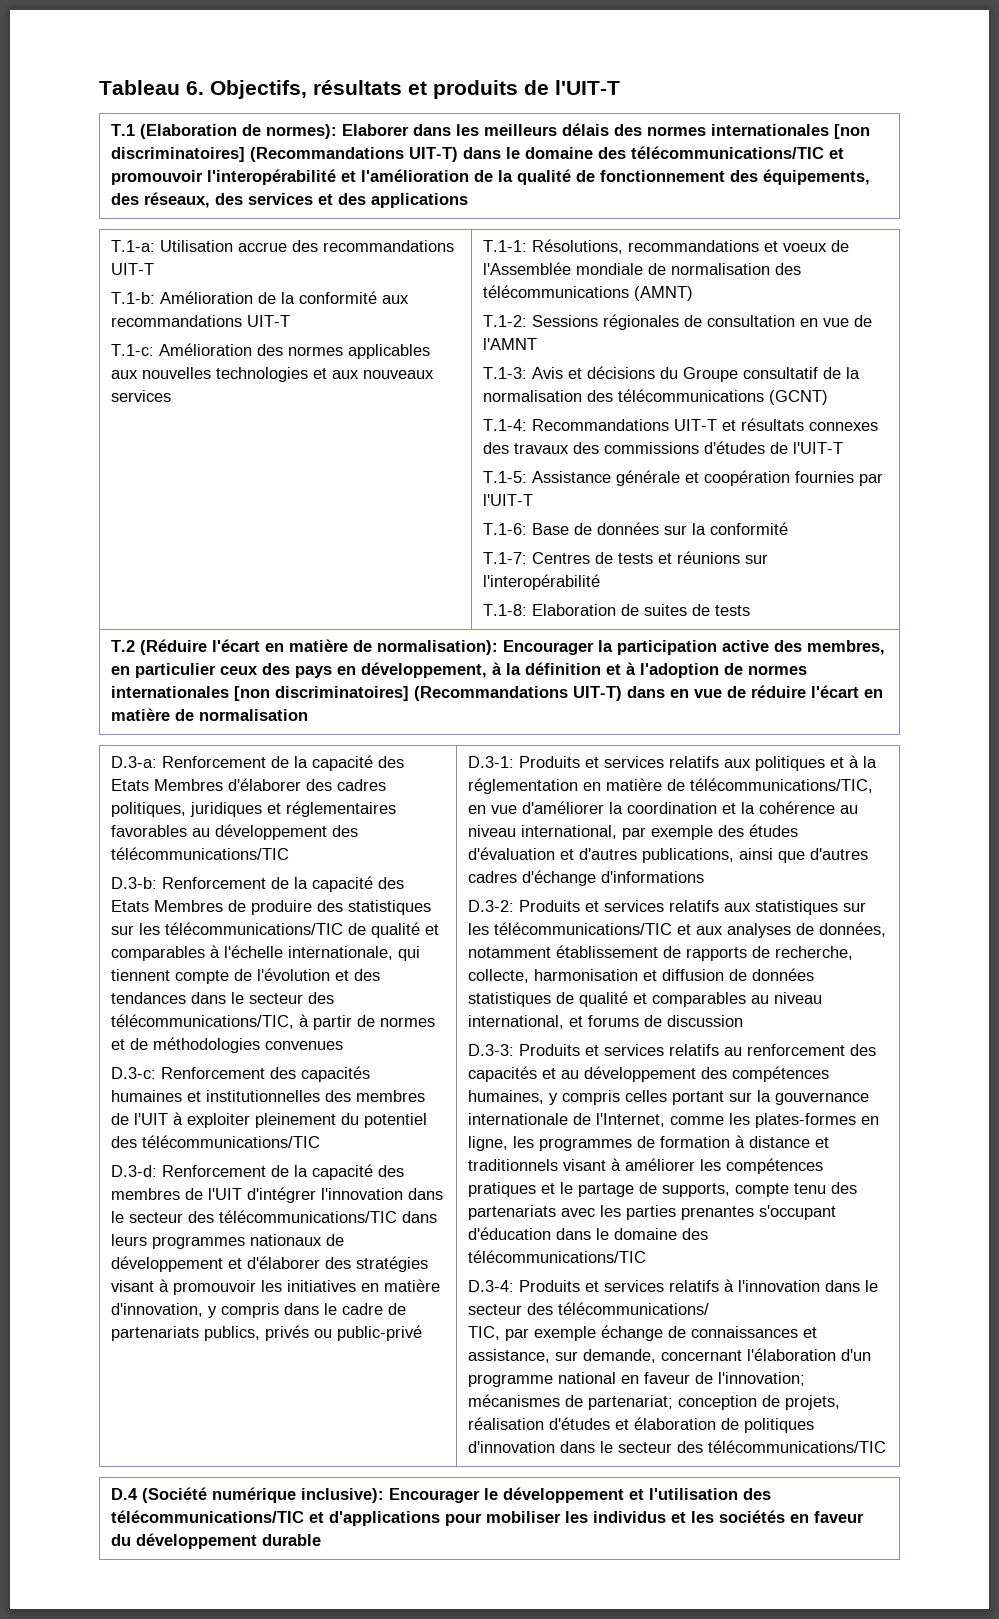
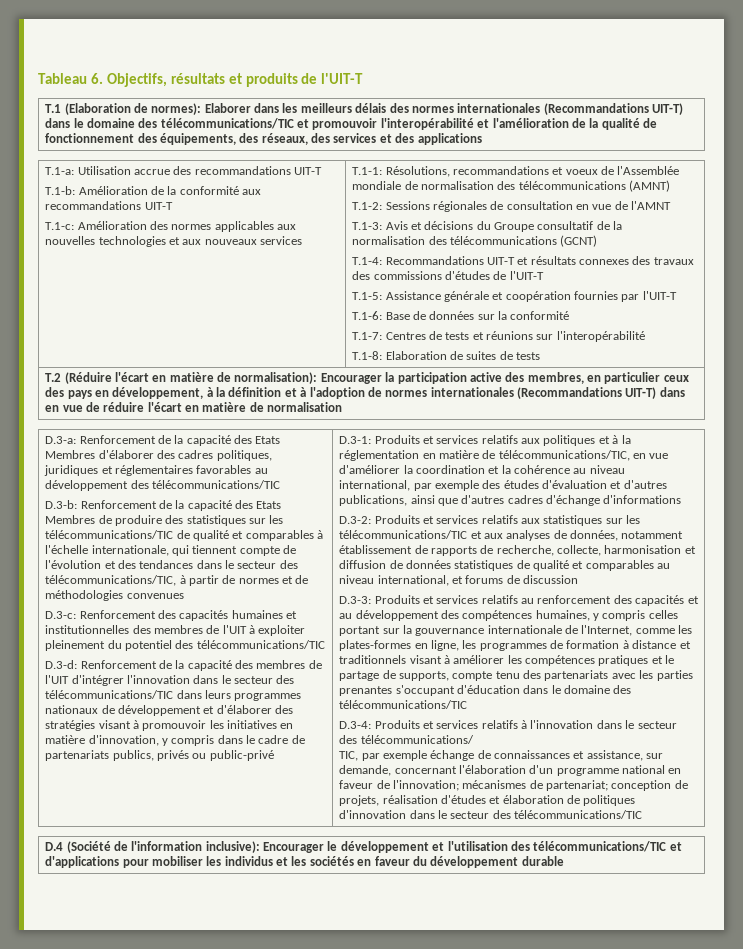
- T.1 (Elaboration de normes): Elaborer dans les meilleurs délais des normes internationales [non discriminatoires] (Recommandations UIT-T) dans le domaine des télécommunications/TIC et promouvoir l'interopérabilité et l'amélioration de la qualité de fonctionnement des équipements, des réseaux, des services et des applications
+ T.1 (Elaboration de normes): Elaborer dans les meilleurs délais des normes internationales (Recommandations UIT-T) dans le domaine des télécommunications/TIC et promouvoir l'interopérabilité et l'amélioration de la qualité de fonctionnement des équipements, des réseaux, des services et des applications
- T.2 (Réduire l'écart en matière de normalisation): Encourager la participation active des membres, en particulier ceux des pays en développement, à la définition et à l'adoption de normes internationales [non discriminatoires] (Recommandations UIT-T) dans en vue de réduire l'écart en matière de normalisation
+ T.2 (Réduire l'écart en matière de normalisation): Encourager la participation active des membres, en particulier ceux des pays en développement, à la définition et à l'adoption de normes internationales (Recommandations UIT-T) dans en vue de réduire l'écart en matière de normalisation
- D.4 (Société numérique inclusive): Encourager le développement et l'utilisation des télécommunications/TIC et d'applications pour mobiliser les individus et les sociétés en faveur du développement durable
+ D.4 (Société de l'information inclusive): Encourager le développement et l'utilisation des télécommunications/TIC et d'applications pour mobiliser les individus et les sociétés en faveur du développement durable

